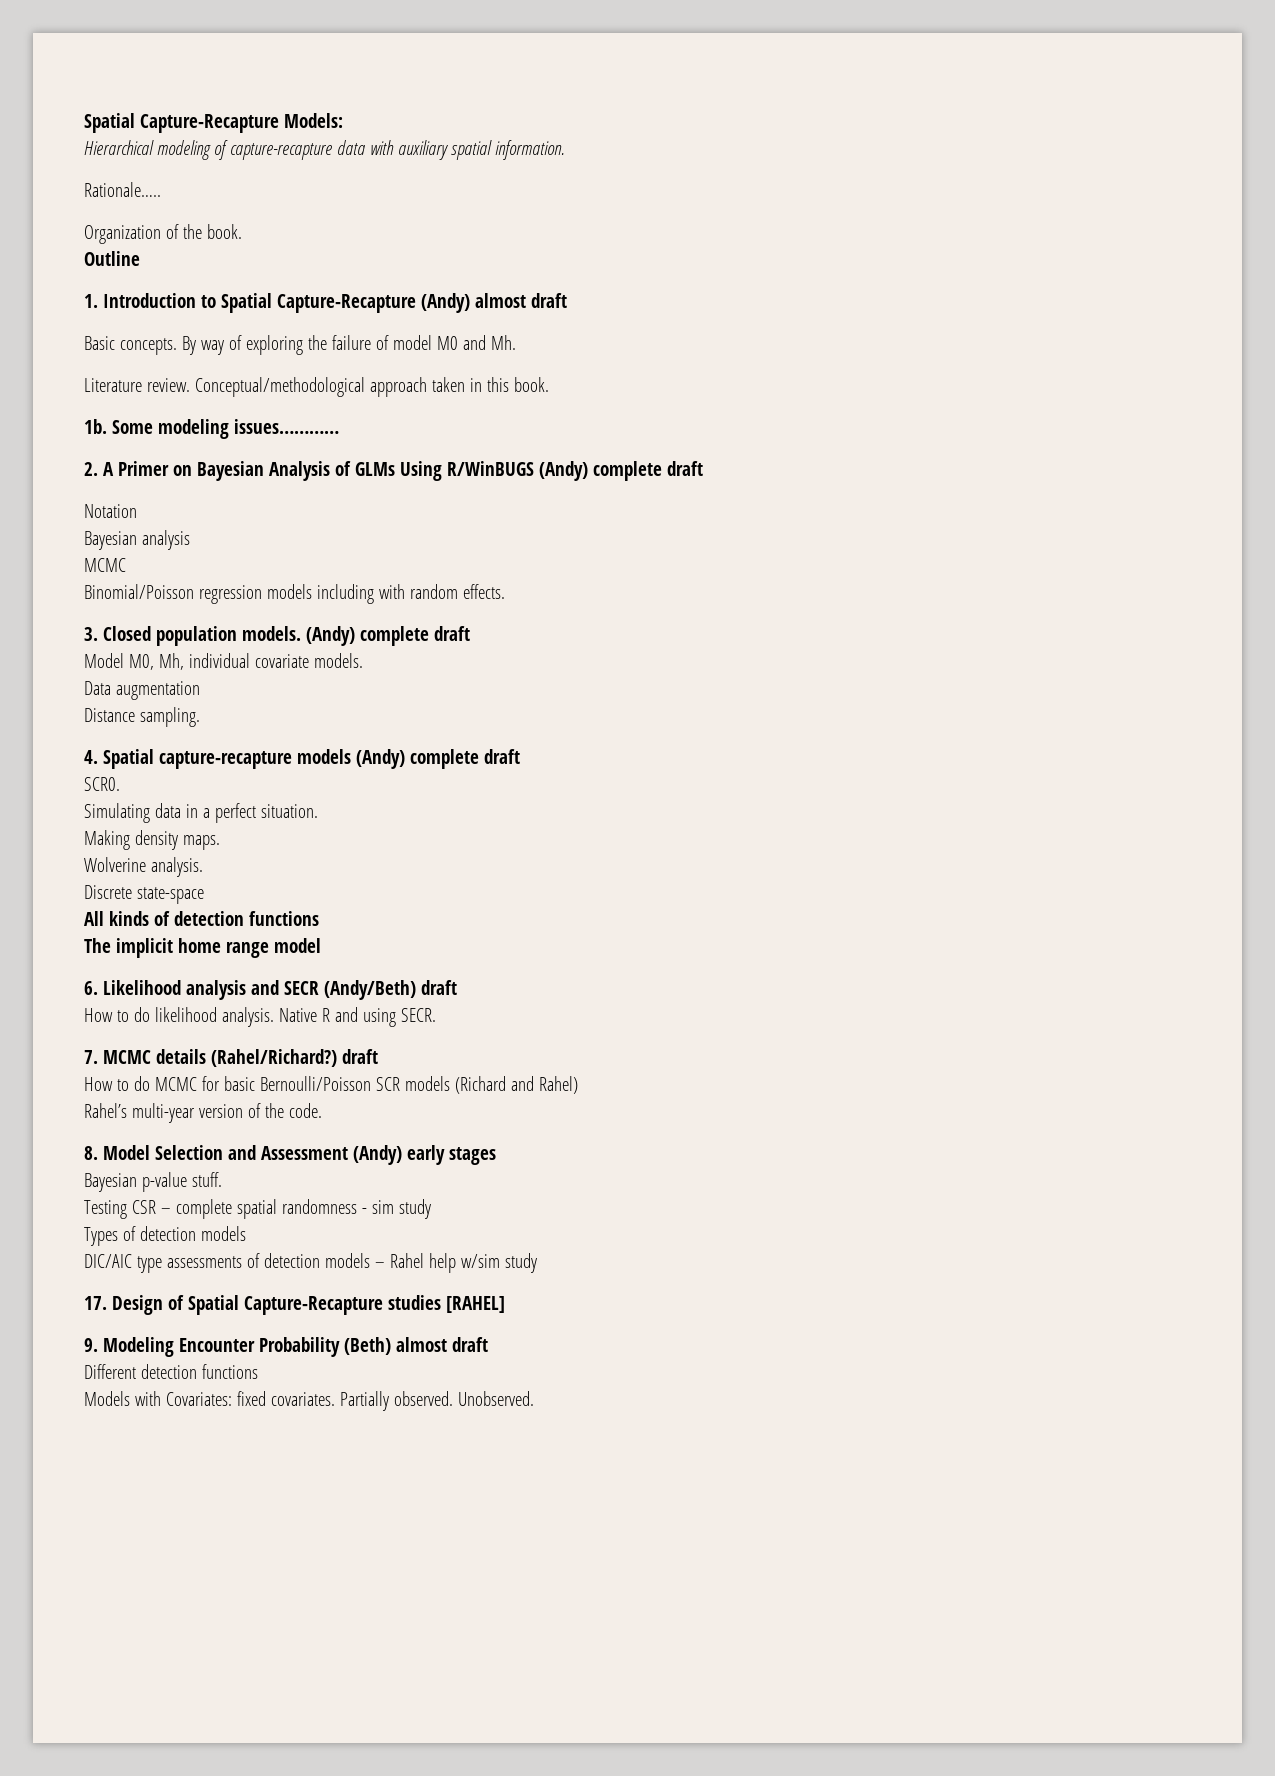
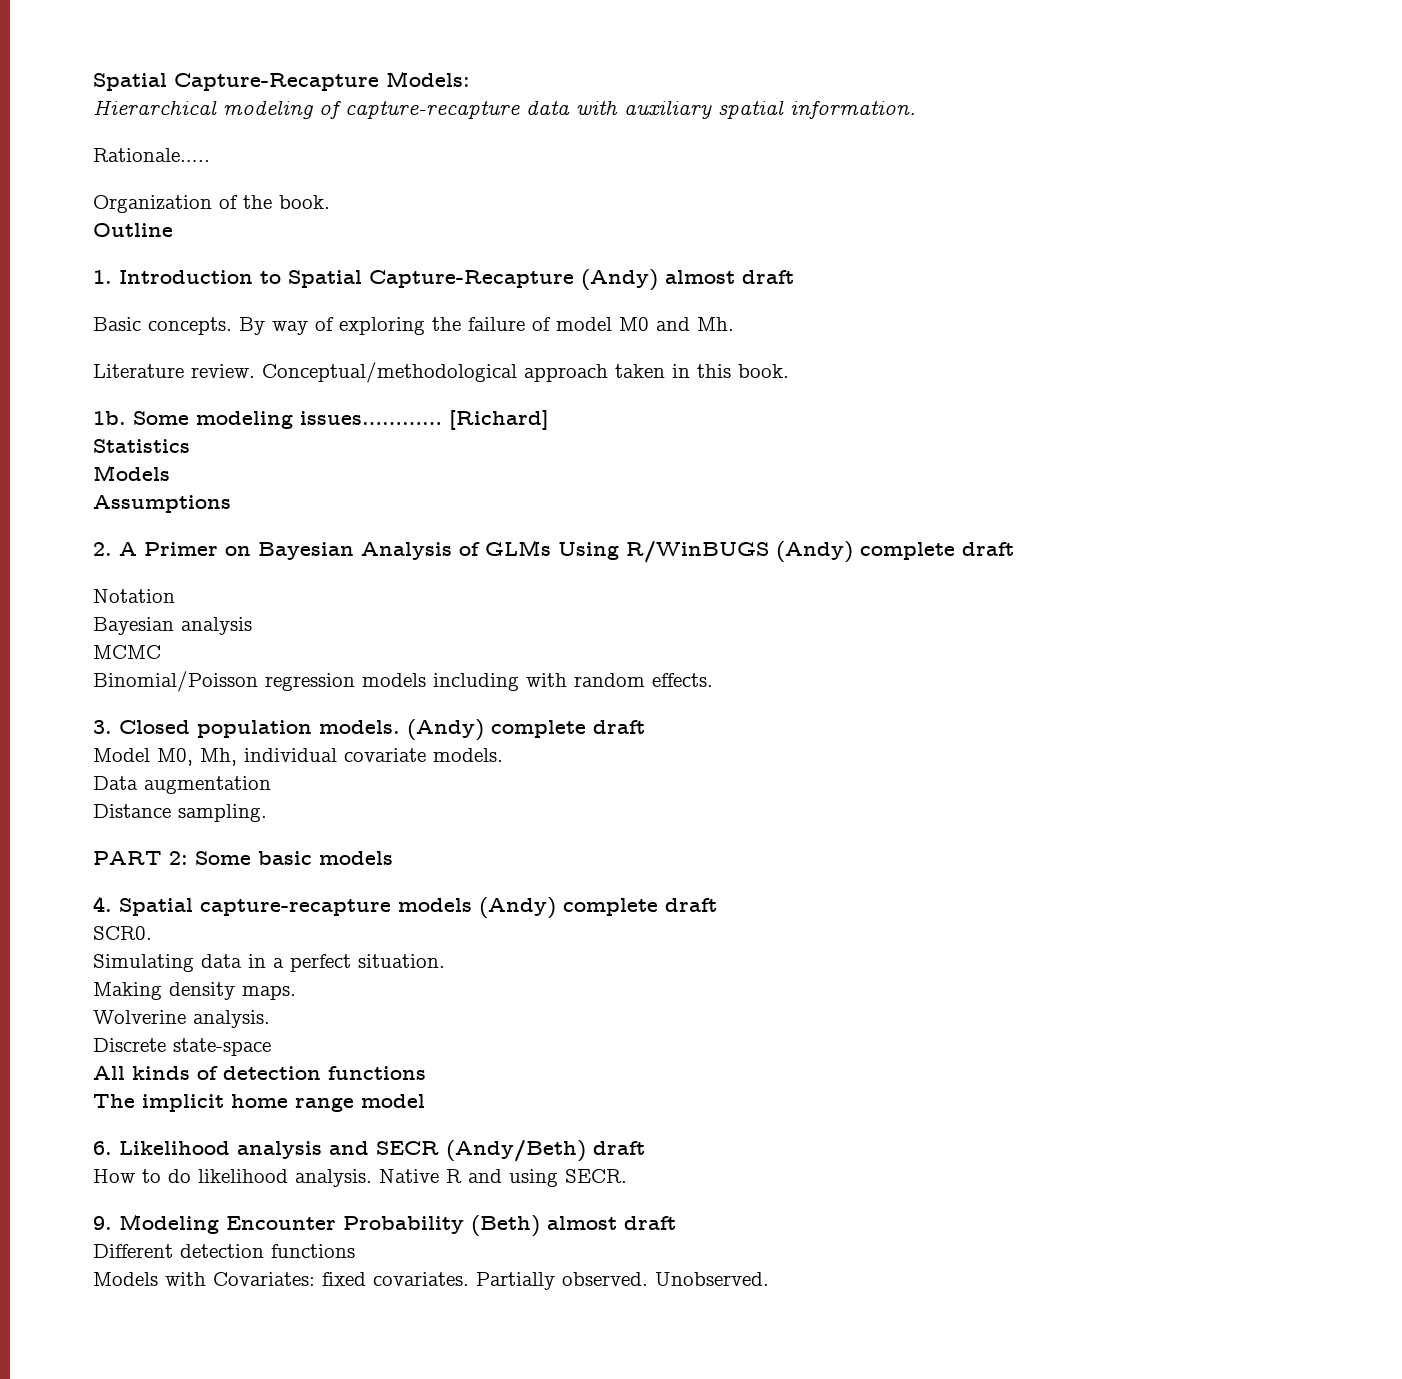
+ [Richard]
+ Statistics
+ Models
+ Assumptions
+ PART 2: Some basic models
- 7. MCMC details (Rahel/Richard?) draft
- How to do MCMC for basic Bernoulli/Poisson SCR models (Richard and Rahel)
- Rahel’s multi-year version of the code.
- 8. Model Selection and Assessment (Andy) early stages
- Bayesian p-value stuff.
- Testing CSR – complete spatial randomness - sim study
- Types of detection models
- DIC/AIC type assessments of detection models – Rahel help w/sim study
- 17. Design of Spatial Capture-Recapture studies [RAHEL]

